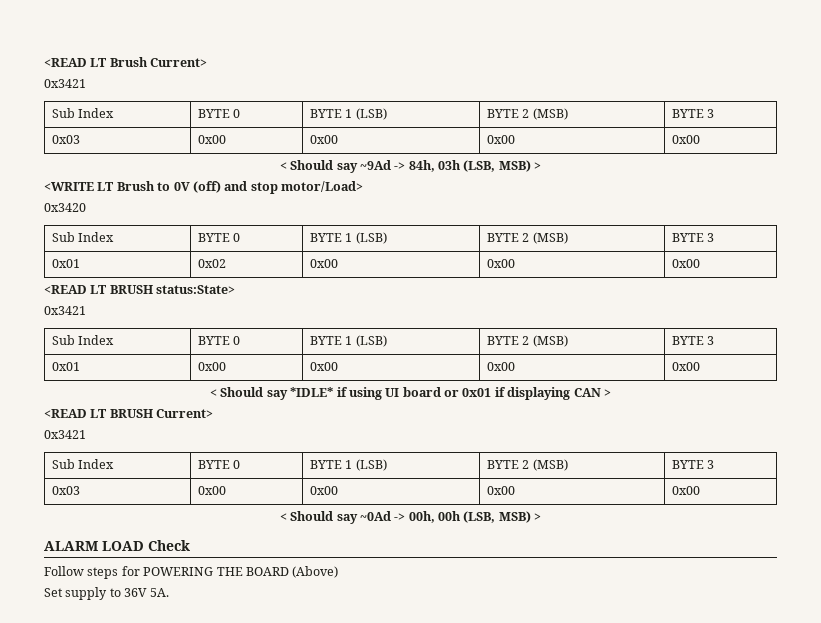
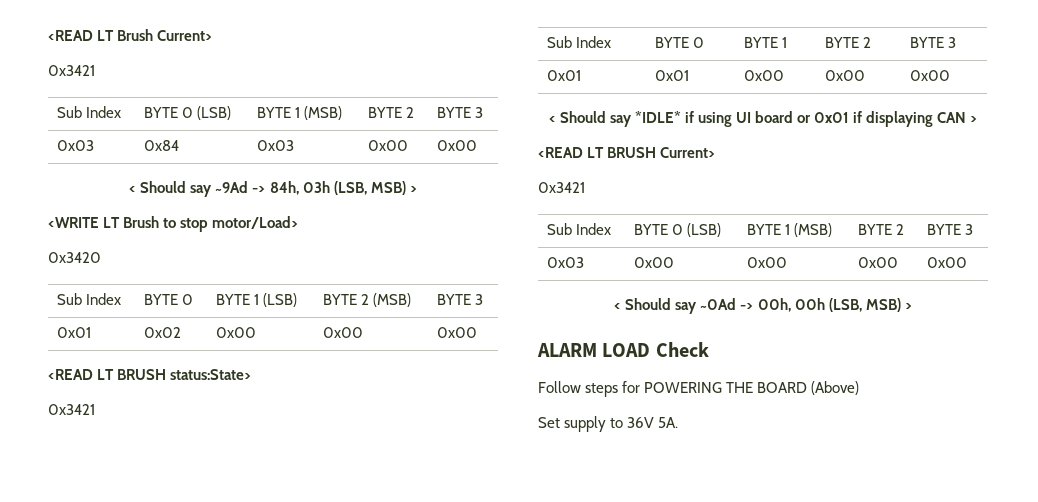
  <READ LT Brush Current>
  0x3421
- Sub Index | BYTE 0 | BYTE 1 (LSB) | BYTE 2 (MSB) | BYTE 3
- 0x03 | 0x00 | 0x00 | 0x00 | 0x00
+ Sub Index | BYTE 0 (LSB) | BYTE 1 (MSB) | BYTE 2 | BYTE 3
+ 0x03 | 0x84 | 0x03 | 0x00 | 0x00
- <WRITE LT Brush to 0V (off) and stop motor/Load>
+ <WRITE LT Brush to stop motor/Load>
  <READ LT BRUSH status:State>
  0x3421
- Sub Index | BYTE 0 | BYTE 1 (LSB) | BYTE 2 (MSB) | BYTE 3
- 0x01 | 0x00 | 0x00 | 0x00 | 0x00
+ Sub Index | BYTE 0 | BYTE 1 | BYTE 2 | BYTE 3
+ 0x01 | 0x01 | 0x00 | 0x00 | 0x00
  <READ LT BRUSH Current>
  0x3421
- Sub Index | BYTE 0 | BYTE 1 (LSB) | BYTE 2 (MSB) | BYTE 3
+ Sub Index | BYTE 0 (LSB) | BYTE 1 (MSB) | BYTE 2 | BYTE 3

